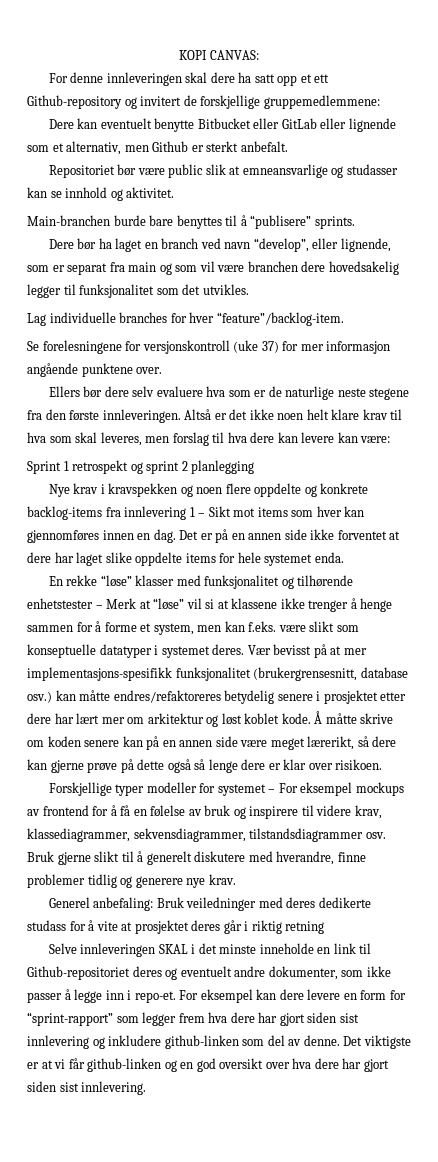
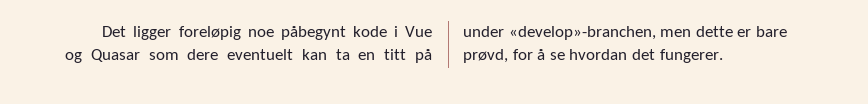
- KOPI CANVAS:
- For denne innleveringen skal dere ha satt opp et ett Github-repository og invitert de forskjellige gruppemedlemmene:
- Dere kan eventuelt benytte Bitbucket eller GitLab eller lignende som et alternativ, men Github er sterkt anbefalt.
- Repositoriet bør være public slik at emneansvarlige og studasser kan se innhold og aktivitet.
- Main-branchen burde bare benyttes til å “publisere” sprints.
- Dere bør ha laget en branch ved navn “develop”, eller lignende, som er separat fra main og som vil være branchen dere hovedsakelig legger til funksjonalitet som det utvikles.
- Lag individuelle branches for hver “feature”/backlog-item.
- Se forelesningene for versjonskontroll (uke 37) for mer informasjon angående punktene over.
- Ellers bør dere selv evaluere hva som er de naturlige neste stegene fra den første innleveringen. Altså er det ikke noen helt klare krav til hva som skal leveres, men forslag til hva dere kan levere kan være:
- Sprint 1 retrospekt og sprint 2 planlegging
- Nye krav i kravspekken og noen flere oppdelte og konkrete backlog-items fra innlevering 1 – Sikt mot items som hver kan gjennomføres innen en dag. Det er på en annen side ikke forventet at dere har laget slike oppdelte items for hele systemet enda.
- En rekke “løse” klasser med funksjonalitet og tilhørende enhetstester – Merk at “løse” vil si at klassene ikke trenger å henge sammen for å forme et system, men kan f.eks. være slikt som konseptuelle datatyper i systemet deres. Vær bevisst på at mer implementasjons-spesifikk funksjonalitet (brukergrensesnitt, database osv.) kan måtte endres/refaktoreres betydelig senere i prosjektet etter dere har lært mer om arkitektur og løst koblet kode. Å måtte skrive om koden senere kan på en annen side være meget lærerikt, så dere kan gjerne prøve på dette også så lenge dere er klar over risikoen.
- Forskjellige typer modeller for systemet – For eksempel mockups av frontend for å få en følelse av bruk og inspirere til videre krav, klassediagrammer, sekvensdiagrammer, tilstandsdiagrammer osv. Bruk gjerne slikt til å generelt diskutere med hverandre, finne problemer tidlig og generere nye krav.
- Generel anbefaling: Bruk veiledninger med deres dedikerte studass for å vite at prosjektet deres går i riktig retning
- Selve innleveringen SKAL i det minste inneholde en link til Github-repositoriet deres og eventuelt andre dokumenter, som ikke passer å legge inn i repo-et. For eksempel kan dere levere en form for “sprint-rapport” som legger frem hva dere har gjort siden sist innlevering og inkludere github-linken som del av denne. Det viktigste er at vi får github-linken og en god oversikt over hva dere har gjort siden sist innlevering.
+ Det ligger foreløpig noe påbegynt kode i Vue og Quasar som dere eventuelt kan ta en titt på under «develop»-branchen, men dette er bare prøvd, for å se hvordan det fungerer.

